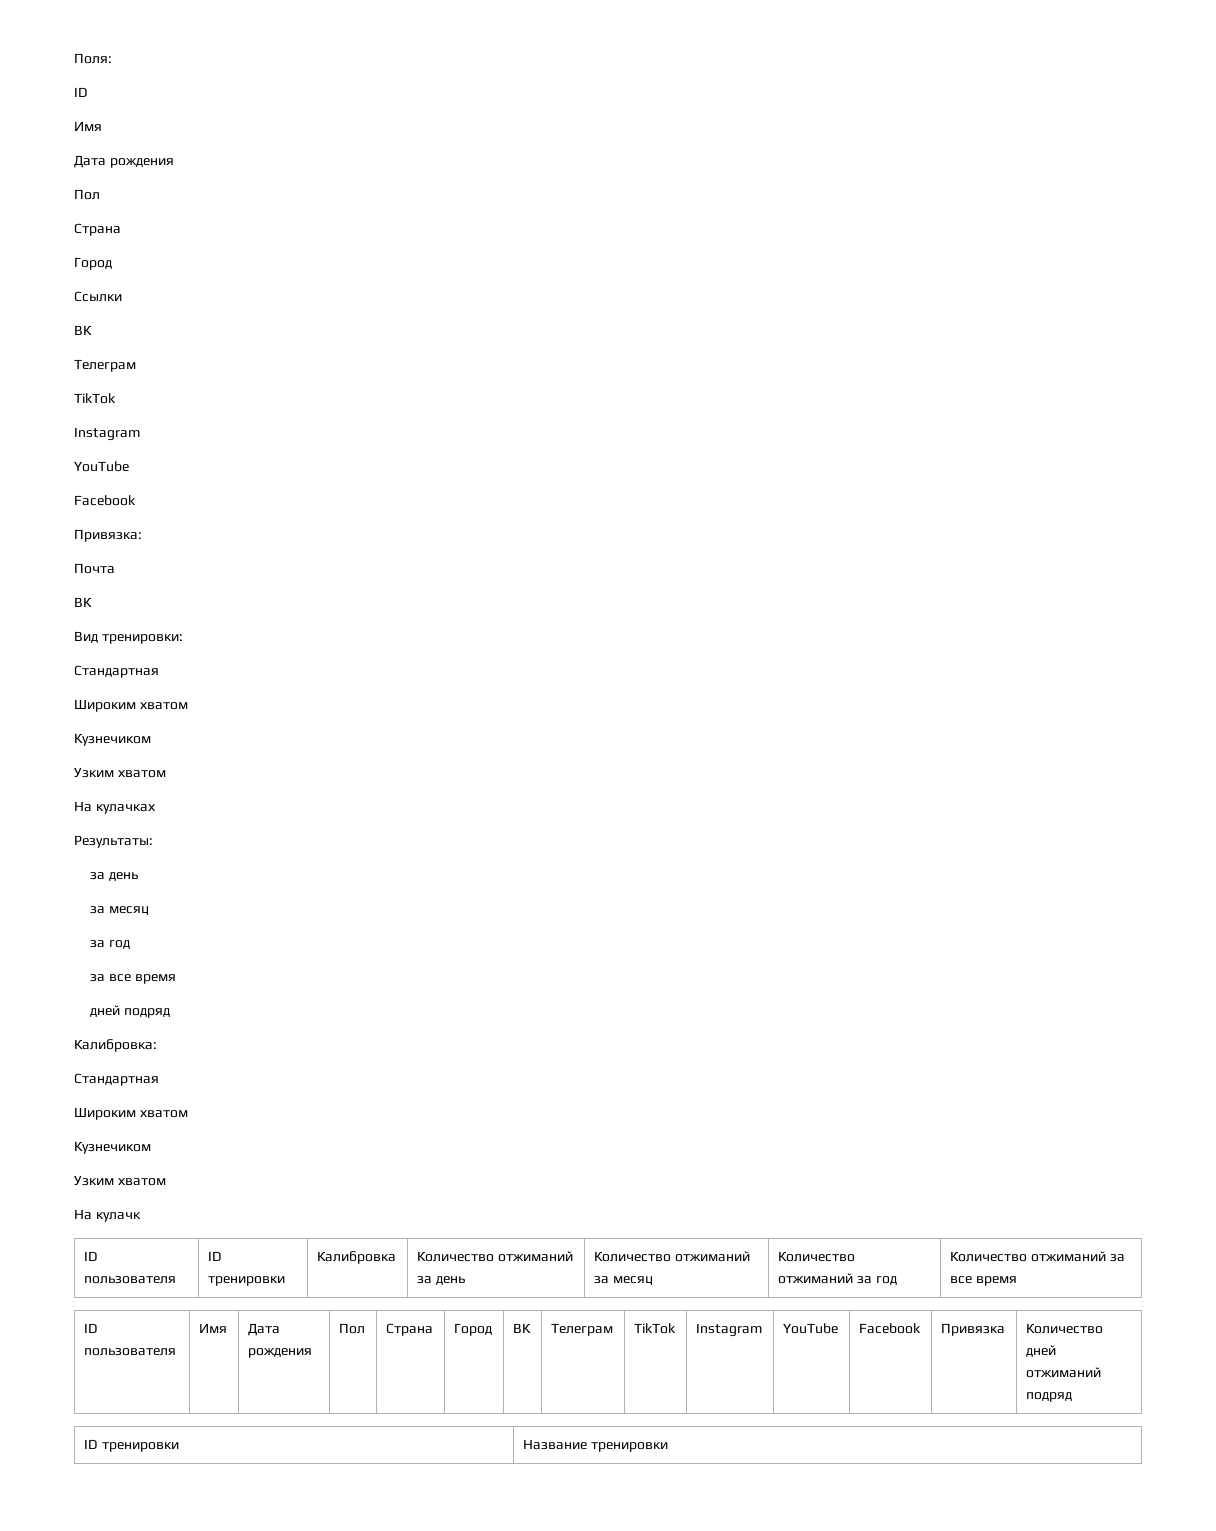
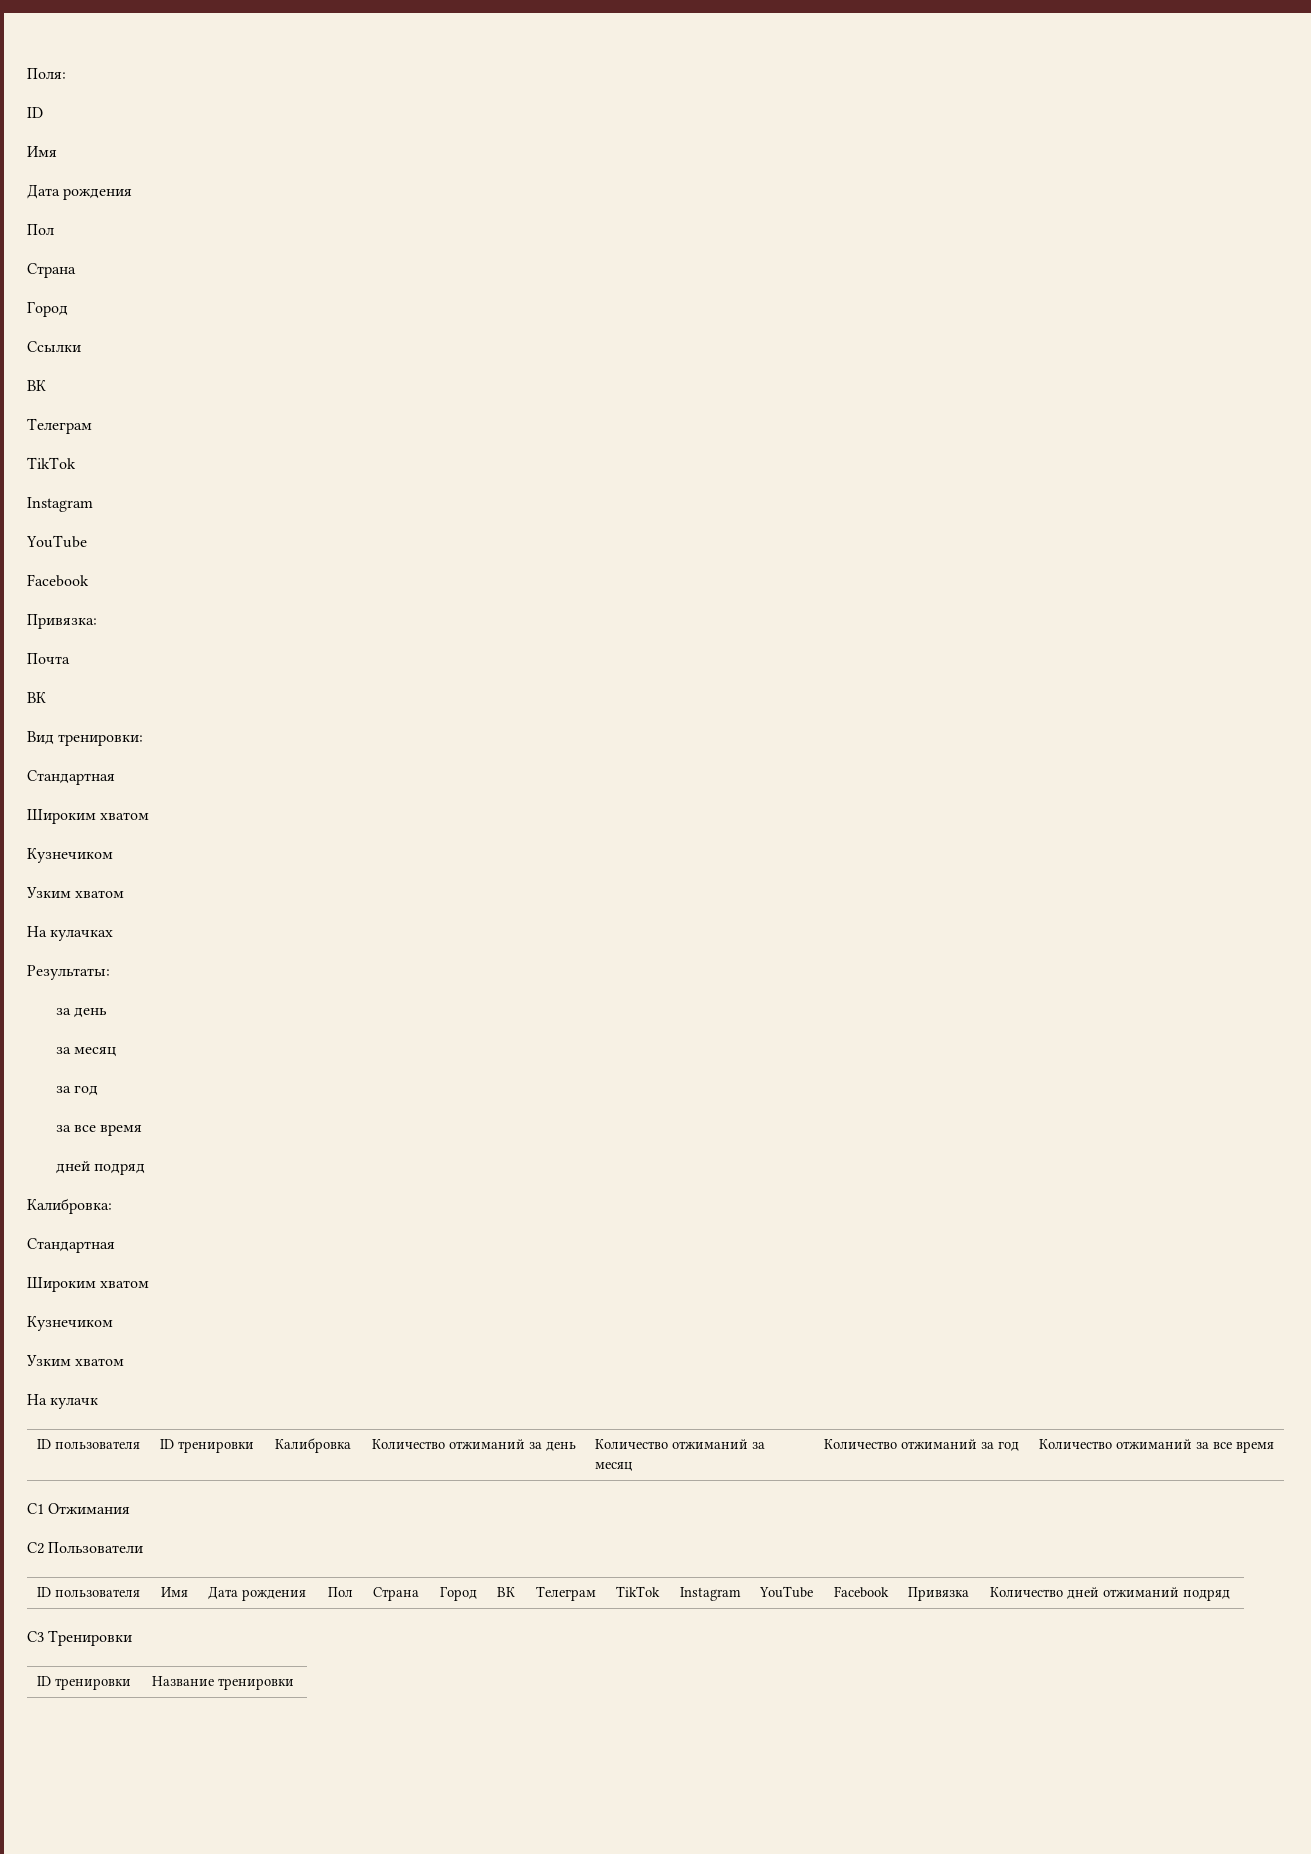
+ C1 Отжимания
+ С2 Пользователи
+ С3 Тренировки

